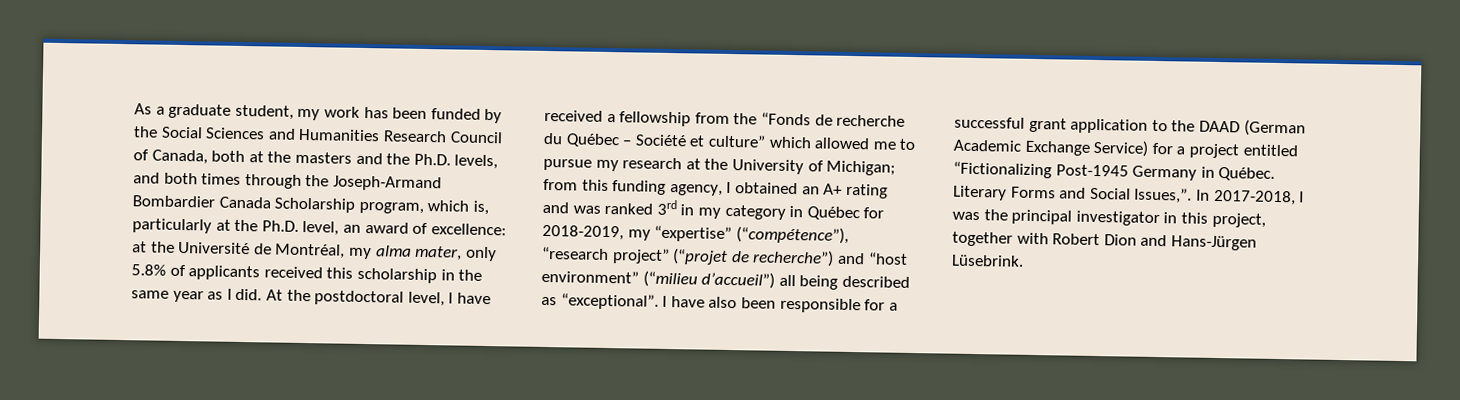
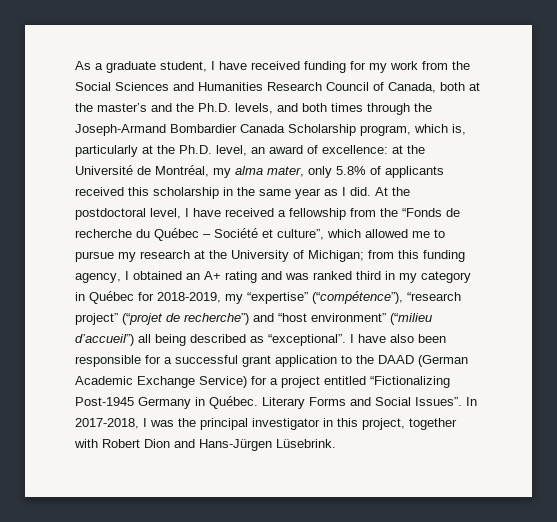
- As a graduate student, my work has been funded by the Social Sciences and Humanities Research Council of Canada, both at the masters and the Ph.D. levels, and both times through the Joseph-Armand Bombardier Canada Scholarship program, which is, particularly at the Ph.D. level, an award of excellence:
+ As a graduate student, I have received funding for my work from the Social Sciences and Humanities Research Council of Canada, both at the master’s and the Ph.D. levels, and both times through the Joseph-Armand Bombardier Canada Scholarship program, which is, particularly at the Ph.D. level, an award of excellence:
- At the postdoctoral level, I have received a fellowship from the “Fonds de recherche du Québec – Société et culture” which allowed me to pursue my research at the University of Michigan;
+ At the postdoctoral level, I have received a fellowship from the “Fonds de recherche du Québec – Société et culture”, which allowed me to pursue my research at the University of Michigan;
- from this funding agency, I obtained an A+ rating and was ranked 3rd in my category in Québec for 2018-2019, my “expertise” (“compétence”), “research project” (“projet de recherche”) and “host environment” (“milieu d’accueil”) all being described as “exceptional”.
+ from this funding agency, I obtained an A+ rating and was ranked third in my category in Québec for 2018-2019, my “expertise” (“compétence”), “research project” (“projet de recherche”) and “host environment” (“milieu d’accueil”) all being described as “exceptional”.
- Literary Forms and Social Issues,”.
+ Literary Forms and Social Issues”.

